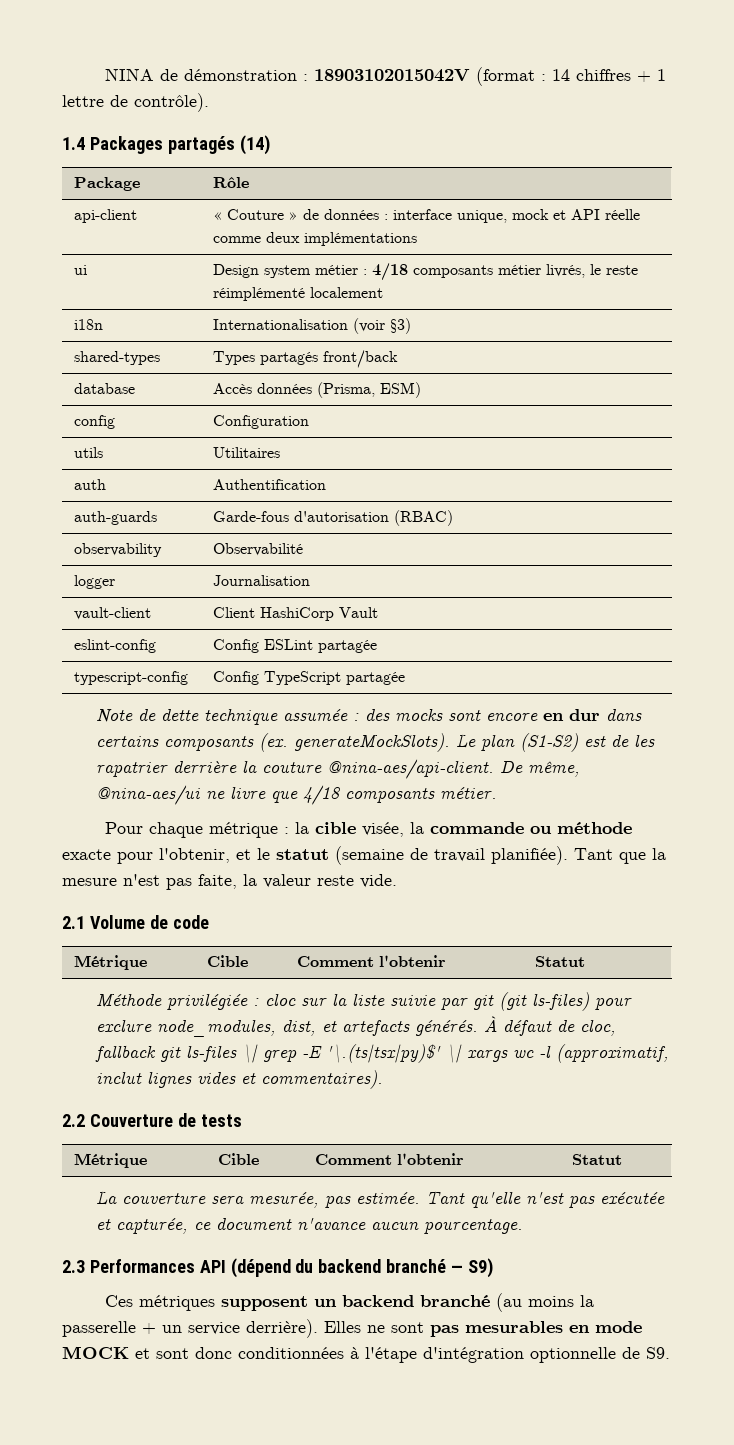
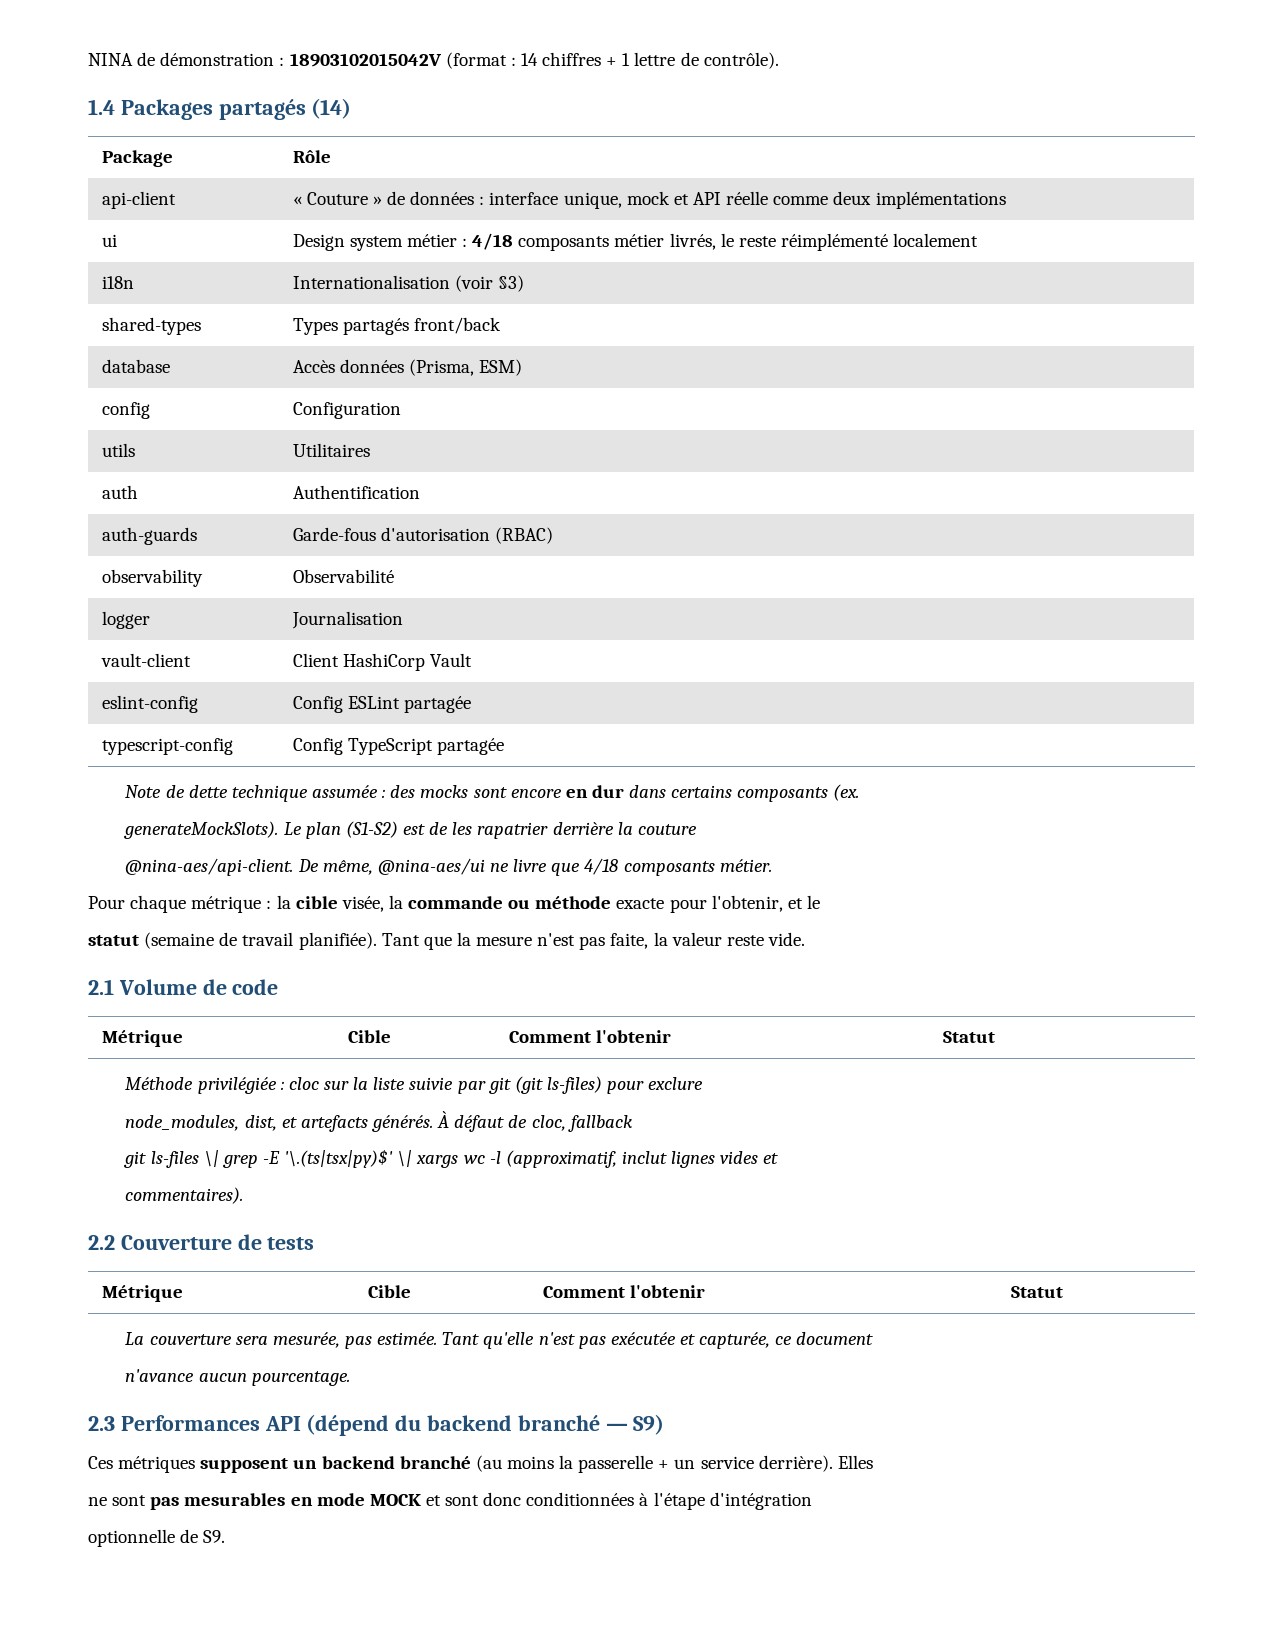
- Note de dette technique assumée : des mocks sont encore en dur dans certains composants (ex. generateMockSlots).
+ Note de dette technique assumée : des mocks sont encore en dur dans certains composants (ex.
+ generateMockSlots).
- Le plan (S1-S2) est de les rapatrier derrière la couture @nina-aes/api-client.
+ Le plan (S1-S2) est de les rapatrier derrière la couture
+ @nina-aes/api-client.
- Pour chaque métrique : la cible visée, la commande ou méthode exacte pour l'obtenir, et le statut (semaine de travail planifiée).
+ Pour chaque métrique : la cible visée, la commande ou méthode exacte pour l'obtenir, et le
+ statut (semaine de travail planifiée).
- Méthode privilégiée : cloc sur la liste suivie par git (git ls-files) pour exclure node_modules, dist, et artefacts générés.
+ Méthode privilégiée : cloc sur la liste suivie par git (git ls-files) pour exclure
+ node_modules, dist, et artefacts générés.
- À défaut de cloc, fallback git ls-files \| grep -E '\.(ts|tsx|py)$' \| xargs wc -l (approximatif, inclut lignes vides et commentaires).
+ À défaut de cloc, fallback
+ git ls-files \| grep -E '\.(ts|tsx|py)$' \| xargs wc -l (approximatif, inclut lignes vides et
+ commentaires).
- Tant qu'elle n'est pas exécutée et capturée, ce document n'avance aucun pourcentage.
+ Tant qu'elle n'est pas exécutée et capturée, ce document
+ n'avance aucun pourcentage.
- Elles ne sont pas mesurables en mode MOCK et sont donc conditionnées à l'étape d'intégration optionnelle de S9.
+ Elles
+ ne sont pas mesurables en mode MOCK et sont donc conditionnées à l'étape d'intégration
+ optionnelle de S9.

